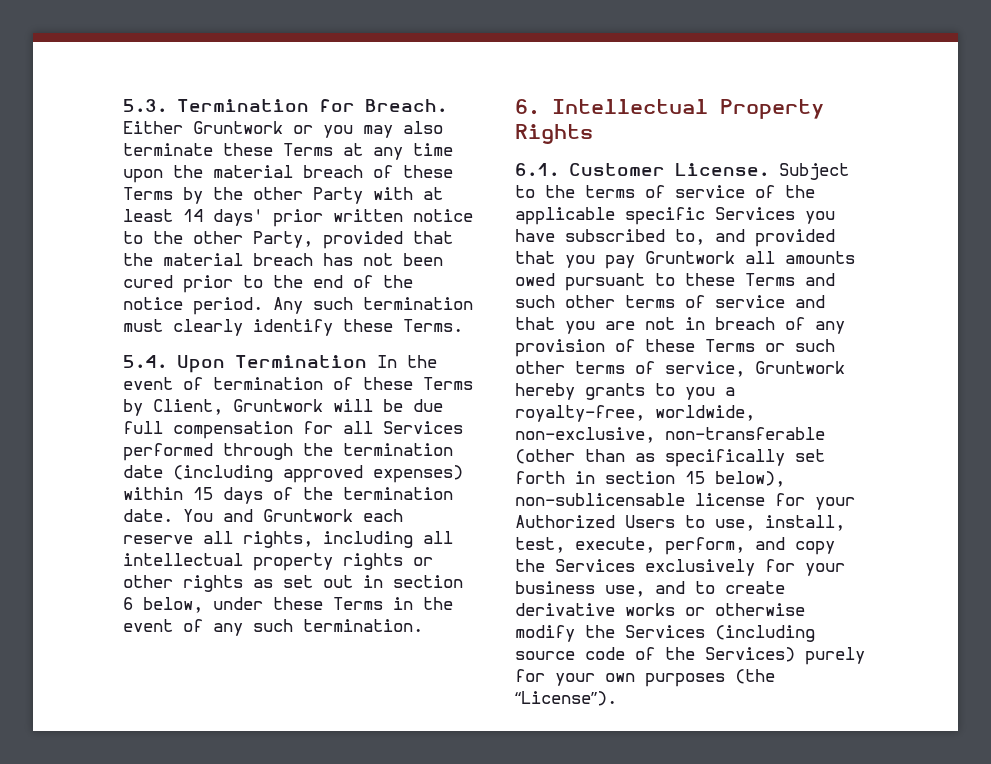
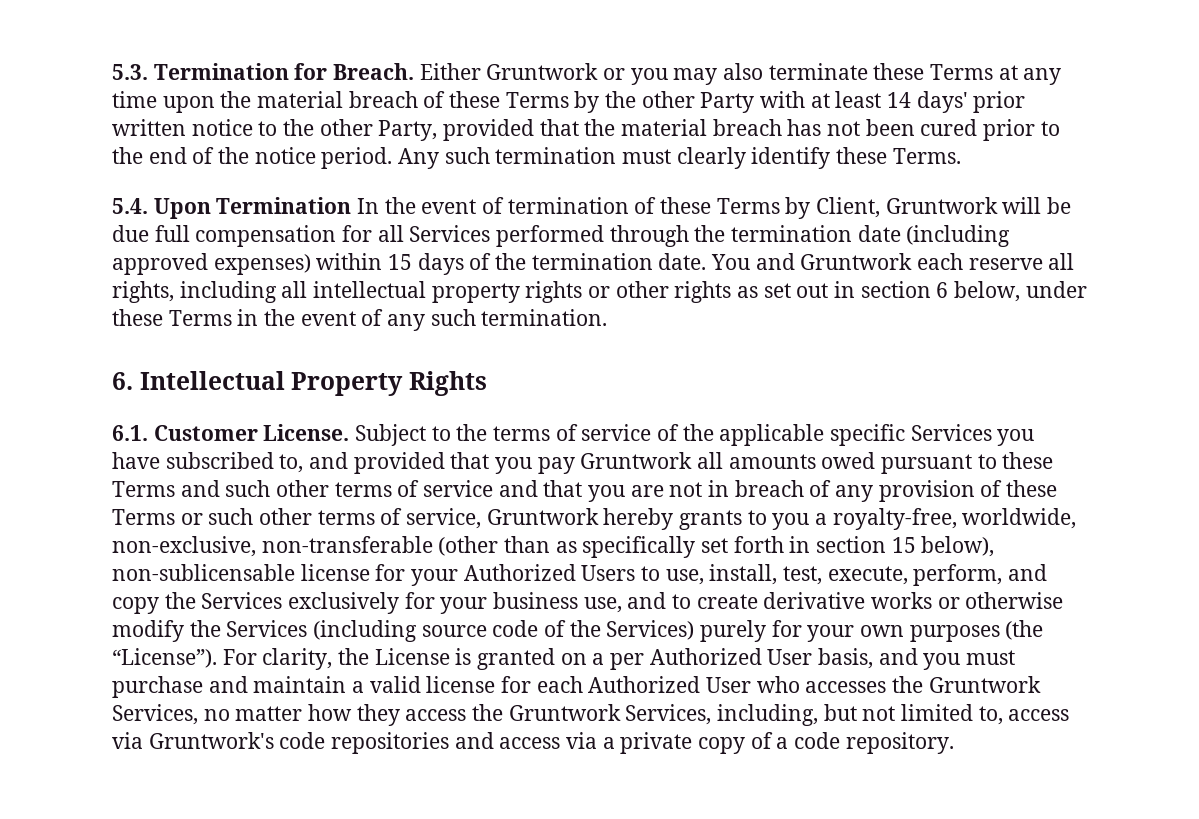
+ For clarity, the License is granted on a per Authorized User basis, and you must purchase and maintain a valid license for each Authorized User who accesses the Gruntwork Services, no matter how they access the Gruntwork Services, including, but not limited to, access via Gruntwork's code repositories and access via a private copy of a code repository.

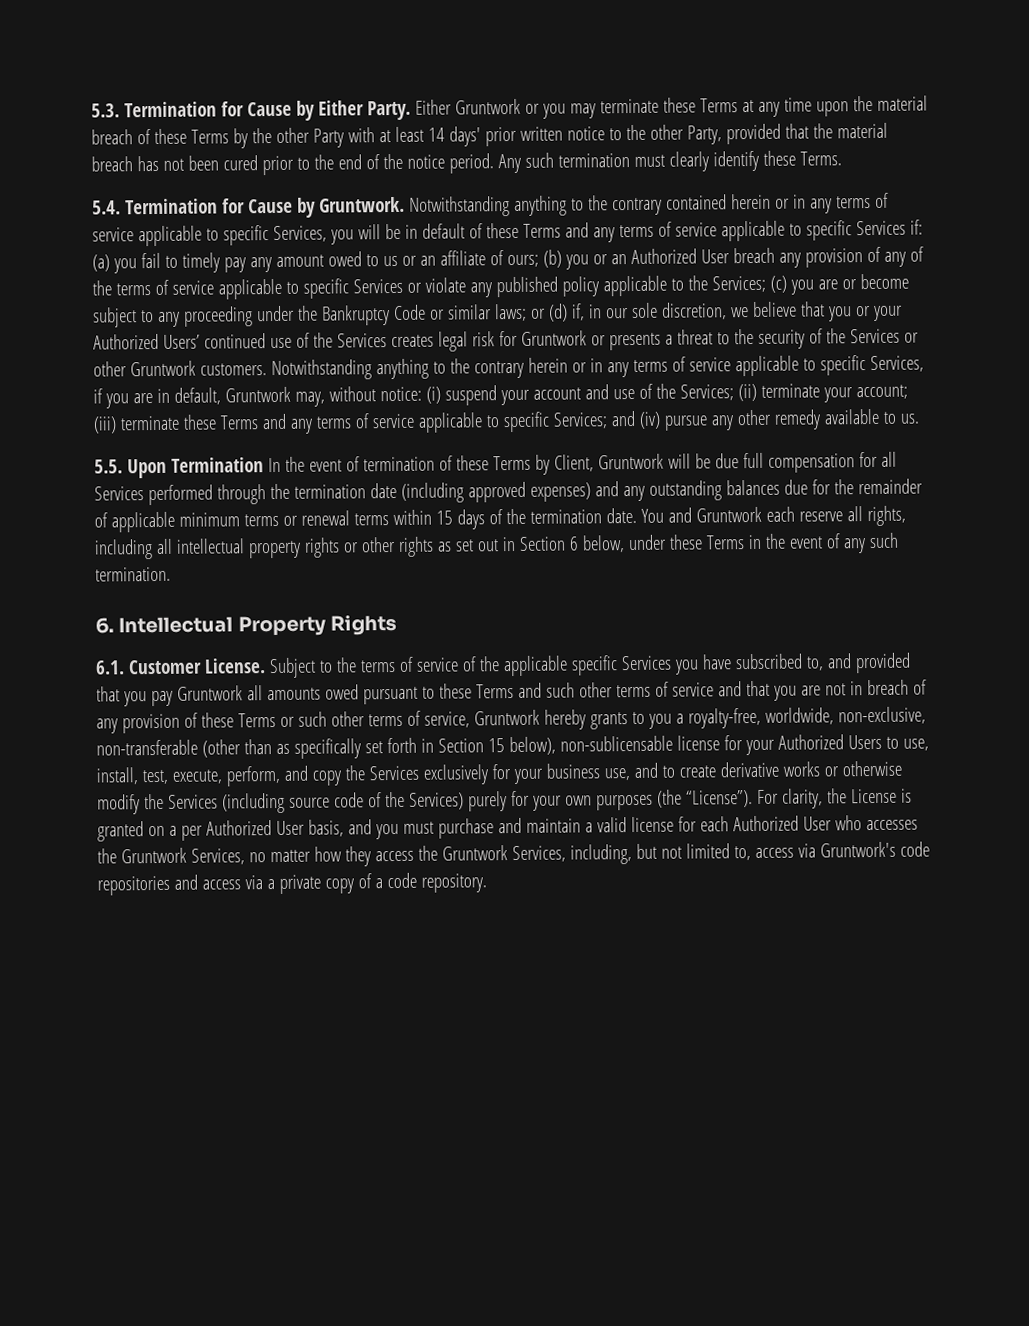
- 5.3. Termination for Breach.
+ 5.3. Termination for Cause by Either Party.
- Either Gruntwork or you may also terminate these Terms at any time upon the material breach of these Terms by the other Party with at least 14 days' prior written notice to the other Party, provided that the material breach has not been cured prior to the end of the notice period.
+ Either Gruntwork or you may terminate these Terms at any time upon the material breach of these Terms by the other Party with at least 14 days' prior written notice to the other Party, provided that the material breach has not been cured prior to the end of the notice period.
- 5.4. Upon Termination In the event of termination of these Terms by Client, Gruntwork will be due full compensation for all Services performed through the termination date (including approved expenses) within 15 days of the termination date.
+ 5.4. Termination for Cause by Gruntwork. Notwithstanding anything to the contrary contained herein or in any terms of service applicable to specific Services, you will be in default of these Terms and any terms of service applicable to specific Services if: (a) you fail to timely pay any amount owed to us or an affiliate of ours; (b) you or an Authorized User breach any provision of any of the terms of service applicable to specific Services or violate any published policy applicable to the Services; (c) you are or become subject to any proceeding under the Bankruptcy Code or similar laws; or (d) if, in our sole discretion, we believe that you or your Authorized Users’ continued use of the Services creates legal risk for Gruntwork or presents a threat to the security of the Services or other Gruntwork customers. Notwithstanding anything to the contrary herein or in any terms of service applicable to specific Services, if you are in default, Gruntwork may, without notice: (i) suspend your account and use of the Services; (ii) terminate your account; (iii) terminate these Terms and any terms of service applicable to specific Services; and (iv) pursue any other remedy available to us.
+ 5.5. Upon Termination In the event of termination of these Terms by Client, Gruntwork will be due full compensation for all Services performed through the termination date (including approved expenses) and any outstanding balances due for the remainder of applicable minimum terms or renewal terms within 15 days of the termination date.
- You and Gruntwork each reserve all rights, including all intellectual property rights or other rights as set out in section 6 below, under these Terms in the event of any such termination.
+ You and Gruntwork each reserve all rights, including all intellectual property rights or other rights as set out in Section 6 below, under these Terms in the event of any such termination.
- Subject to the terms of service of the applicable specific Services you have subscribed to, and provided that you pay Gruntwork all amounts owed pursuant to these Terms and such other terms of service and that you are not in breach of any provision of these Terms or such other terms of service, Gruntwork hereby grants to you a royalty-free, worldwide, non-exclusive, non-transferable (other than as specifically set forth in section 15 below), non-sublicensable license for your Authorized Users to use, install, test, execute, perform, and copy the Services exclusively for your business use, and to create derivative works or otherwise modify the Services (including source code of the Services) purely for your own purposes (the “License”).
+ Subject to the terms of service of the applicable specific Services you have subscribed to, and provided that you pay Gruntwork all amounts owed pursuant to these Terms and such other terms of service and that you are not in breach of any provision of these Terms or such other terms of service, Gruntwork hereby grants to you a royalty-free, worldwide, non-exclusive, non-transferable (other than as specifically set forth in Section 15 below), non-sublicensable license for your Authorized Users to use, install, test, execute, perform, and copy the Services exclusively for your business use, and to create derivative works or otherwise modify the Services (including source code of the Services) purely for your own purposes (the “License”).

